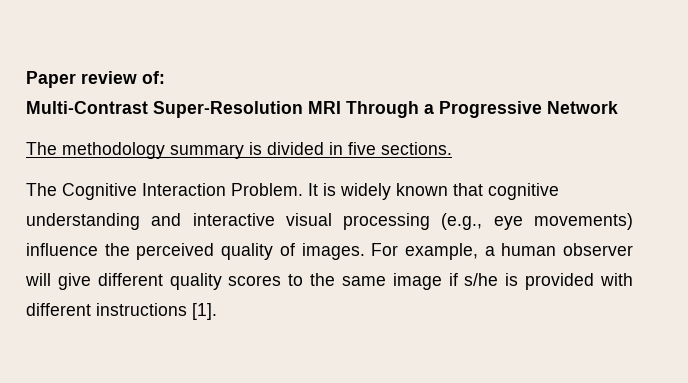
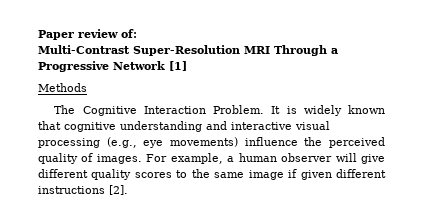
- Multi-Contrast Super-Resolution MRI Through a Progressive Network
- The methodology summary is divided in five sections.
+ Multi-Contrast Super-Resolution MRI Through a Progressive Network [1]
+ Methods
- For example, a human observer will give different quality scores to the same image if s/he is provided with different instructions [1].
+ For example, a human observer will give different quality scores to the same image if given different instructions [2].

